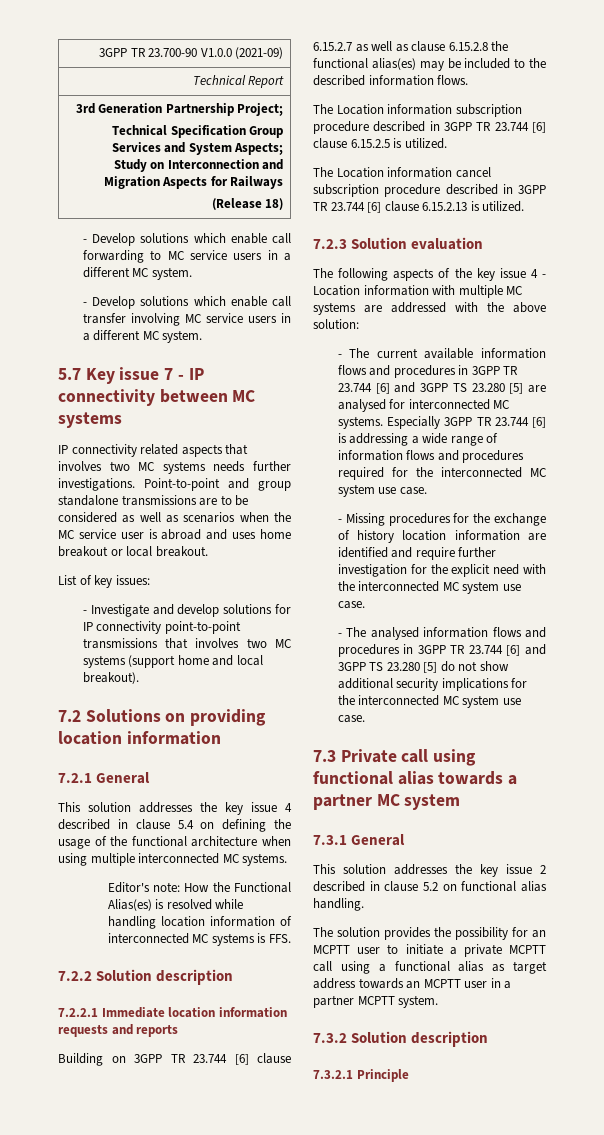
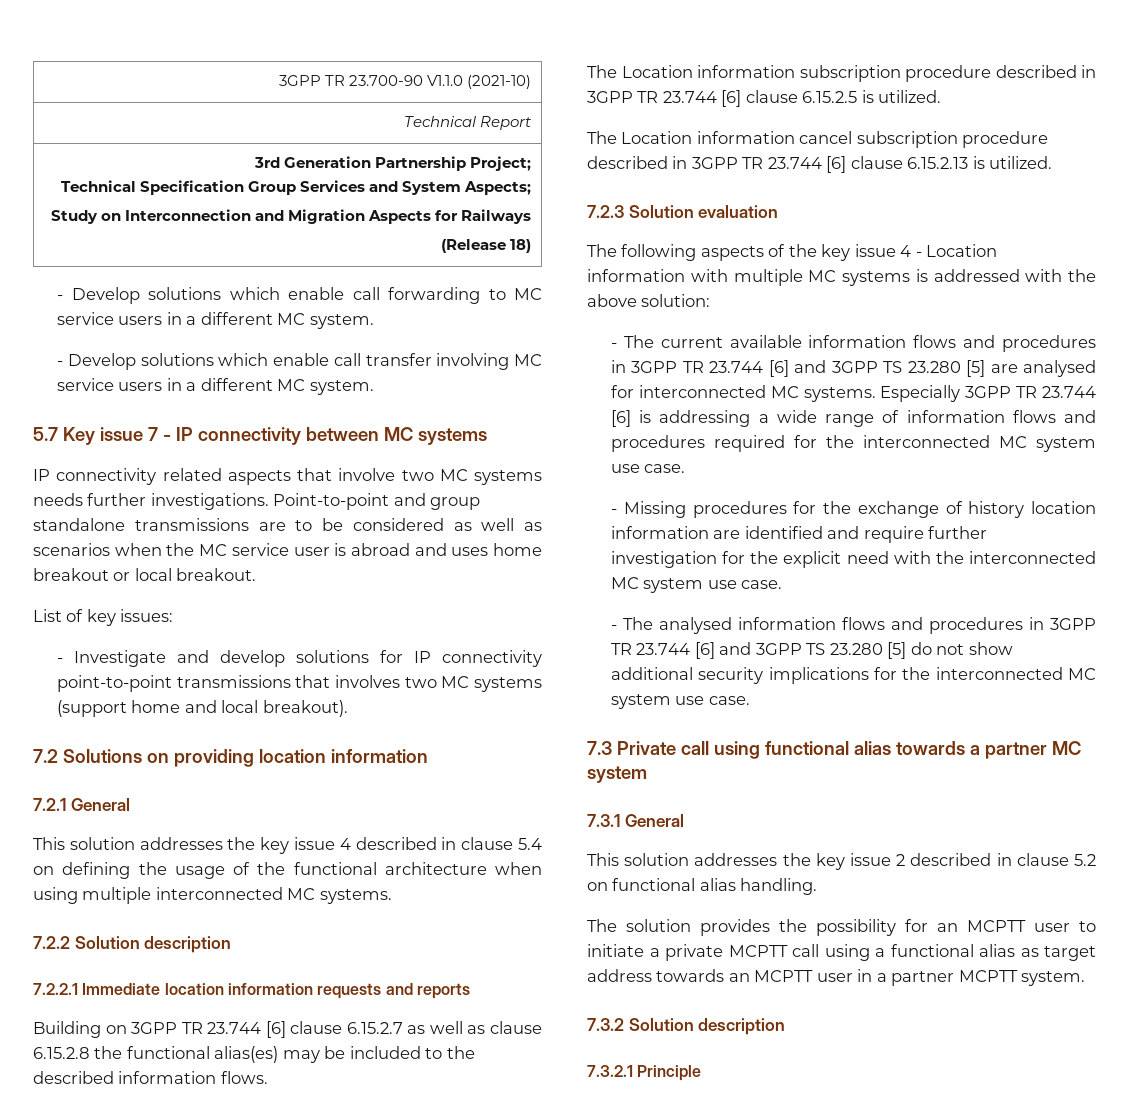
- 3GPP TR 23.700-90 V1.0.0 (2021-09)
+ 3GPP TR 23.700-90 V1.1.0 (2021-10)
- IP connectivity related aspects that involves two MC systems needs further investigations.
+ IP connectivity related aspects that involve two MC systems needs further investigations.
- Editor's note: How the Functional Alias(es) is resolved while handling location information of interconnected MC systems is FFS.
- The following aspects of the key issue 4 - Location information with multiple MC systems are addressed with the above solution:
+ The following aspects of the key issue 4 - Location information with multiple MC systems is addressed with the above solution:

